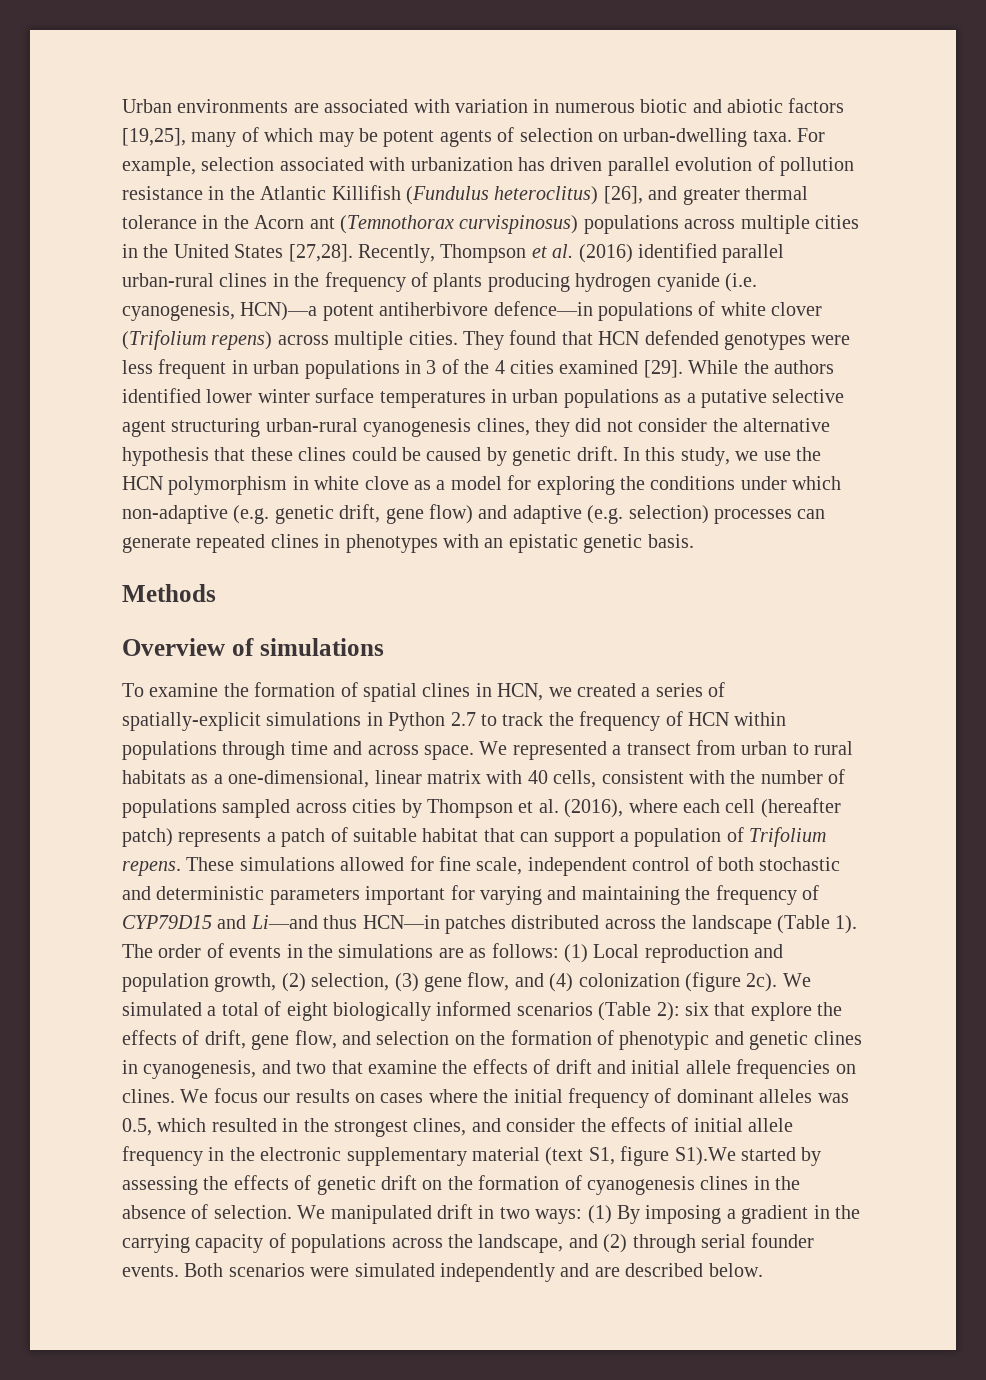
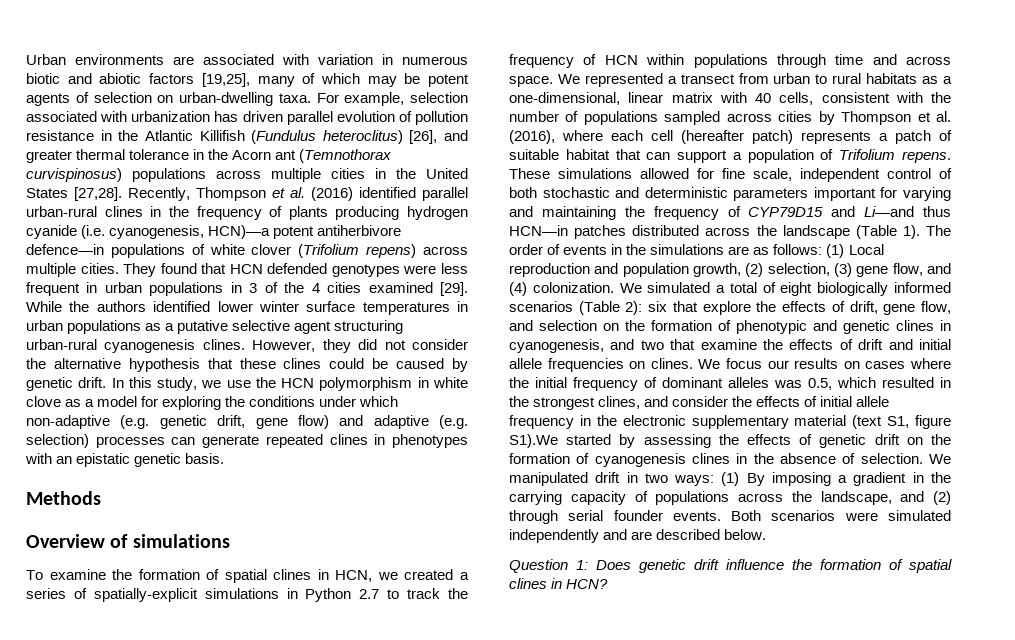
- While the authors identified lower winter surface temperatures in urban populations as a putative selective agent structuring urban-rural cyanogenesis clines, they did not consider the alternative hypothesis that these clines could be caused by genetic drift.
+ While the authors identified lower winter surface temperatures in urban populations as a putative selective agent structuring urban-rural cyanogenesis clines. However, they did not consider the alternative hypothesis that these clines could be caused by genetic drift.
- The order of events in the simulations are as follows: (1) Local reproduction and population growth, (2) selection, (3) gene flow, and (4) colonization (figure 2c).
+ The order of events in the simulations are as follows: (1) Local reproduction and population growth, (2) selection, (3) gene flow, and (4) colonization.
+ Question 1: Does genetic drift influence the formation of spatial clines in HCN?

